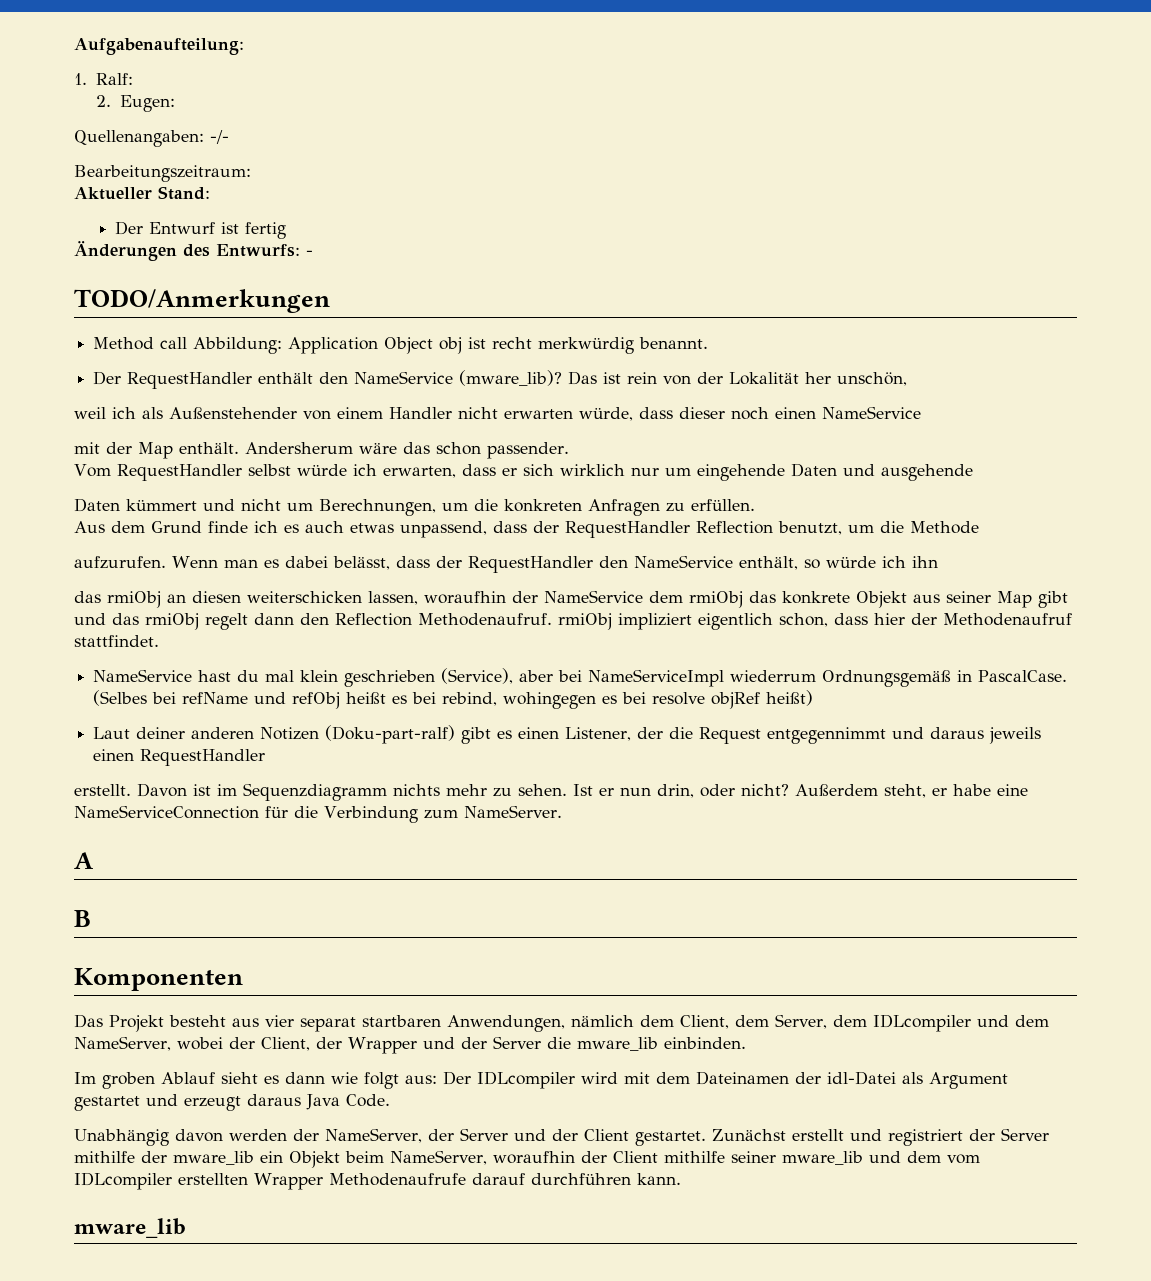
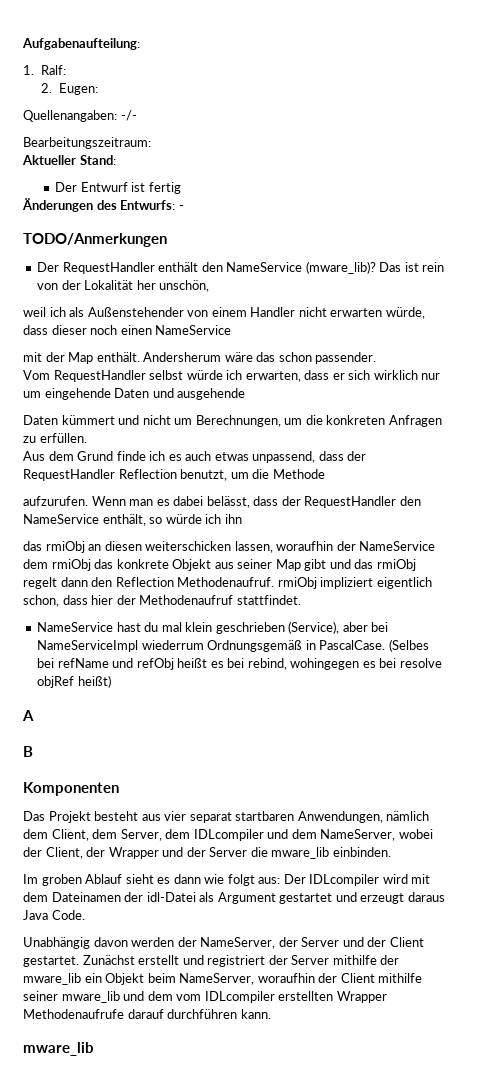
- Method call Abbildung: Application Object obj ist recht merkwürdig benannt.
- Laut deiner anderen Notizen (Doku-part-ralf) gibt es einen Listener, der die Request entgegennimmt und daraus jeweils einen RequestHandler
- erstellt. Davon ist im Sequenzdiagramm nichts mehr zu sehen. Ist er nun drin, oder nicht? Außerdem steht, er habe eine NameServiceConnection für die Verbindung zum NameServer.

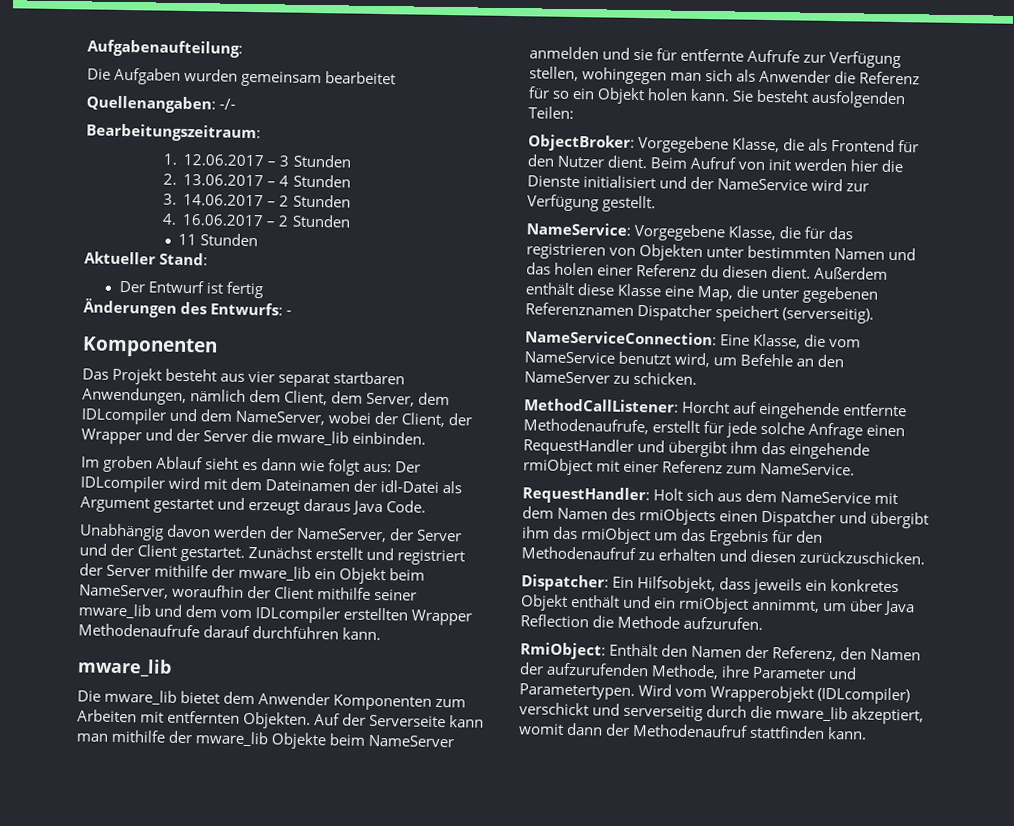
- 1. Ralf:
- 2. Eugen:
+ Die Aufgaben wurden gemeinsam bearbeitet
  Quellenangaben: -/-
  Bearbeitungszeitraum:
+ 1. 12.06.2017 – 3 Stunden
+ 2. 13.06.2017 – 4 Stunden
+ 3. 14.06.2017 – 2 Stunden
+ 4. 16.06.2017 – 2 Stunden
+ 11 Stunden
- TODO/Anmerkungen
- Der RequestHandler enthält den NameService (mware_lib)? Das ist rein von der Lokalität her unschön,
- weil ich als Außenstehender von einem Handler nicht erwarten würde, dass dieser noch einen NameService
- mit der Map enthält. Andersherum wäre das schon passender.
- Vom RequestHandler selbst würde ich erwarten, dass er sich wirklich nur um eingehende Daten und ausgehende
- Daten kümmert und nicht um Berechnungen, um die konkreten Anfragen zu erfüllen.
- Aus dem Grund finde ich es auch etwas unpassend, dass der RequestHandler Reflection benutzt, um die Methode
- aufzurufen. Wenn man es dabei belässt, dass der RequestHandler den NameService enthält, so würde ich ihn
- das rmiObj an diesen weiterschicken lassen, woraufhin der NameService dem rmiObj das konkrete Objekt aus seiner Map gibt und das rmiObj regelt dann den Reflection Methodenaufruf. rmiObj impliziert eigentlich schon, dass hier der Methodenaufruf stattfindet.
- NameService hast du mal klein geschrieben (Service), aber bei NameServiceImpl wiederrum Ordnungsgemäß in PascalCase. (Selbes bei refName und refObj heißt es bei rebind, wohingegen es bei resolve objRef heißt)
- A
- B
+ Die mware_lib bietet dem Anwender Komponenten zum Arbeiten mit entfernten Objekten. Auf der Serverseite kann man mithilfe der mware_lib Objekte beim NameServer anmelden und sie für entfernte Aufrufe zur Verfügung stellen, wohingegen man sich als Anwender die Referenz für so ein Objekt holen kann. Sie besteht ausfolgenden Teilen:
+ ObjectBroker: Vorgegebene Klasse, die als Frontend für den Nutzer dient. Beim Aufruf von init werden hier die Dienste initialisiert und der NameService wird zur Verfügung gestellt.
+ NameService: Vorgegebene Klasse, die für das registrieren von Objekten unter bestimmten Namen und das holen einer Referenz du diesen dient. Außerdem enthält diese Klasse eine Map, die unter gegebenen Referenznamen Dispatcher speichert (serverseitig).
+ NameServiceConnection: Eine Klasse, die vom NameService benutzt wird, um Befehle an den NameServer zu schicken.
+ MethodCallListener: Horcht auf eingehende entfernte Methodenaufrufe, erstellt für jede solche Anfrage einen RequestHandler und übergibt ihm das eingehende rmiObject mit einer Referenz zum NameService.
+ RequestHandler: Holt sich aus dem NameService mit dem Namen des rmiObjects einen Dispatcher und übergibt ihm das rmiObject um das Ergebnis für den Methodenaufruf zu erhalten und diesen zurückzuschicken.
+ Dispatcher: Ein Hilfsobjekt, dass jeweils ein konkretes Objekt enthält und ein rmiObject annimmt, um über Java Reflection die Methode aufzurufen.
+ RmiObject: Enthält den Namen der Referenz, den Namen der aufzurufenden Methode, ihre Parameter und Parametertypen. Wird vom Wrapperobjekt (IDLcompiler) verschickt und serverseitig durch die mware_lib akzeptiert, womit dann der Methodenaufruf stattfinden kann.

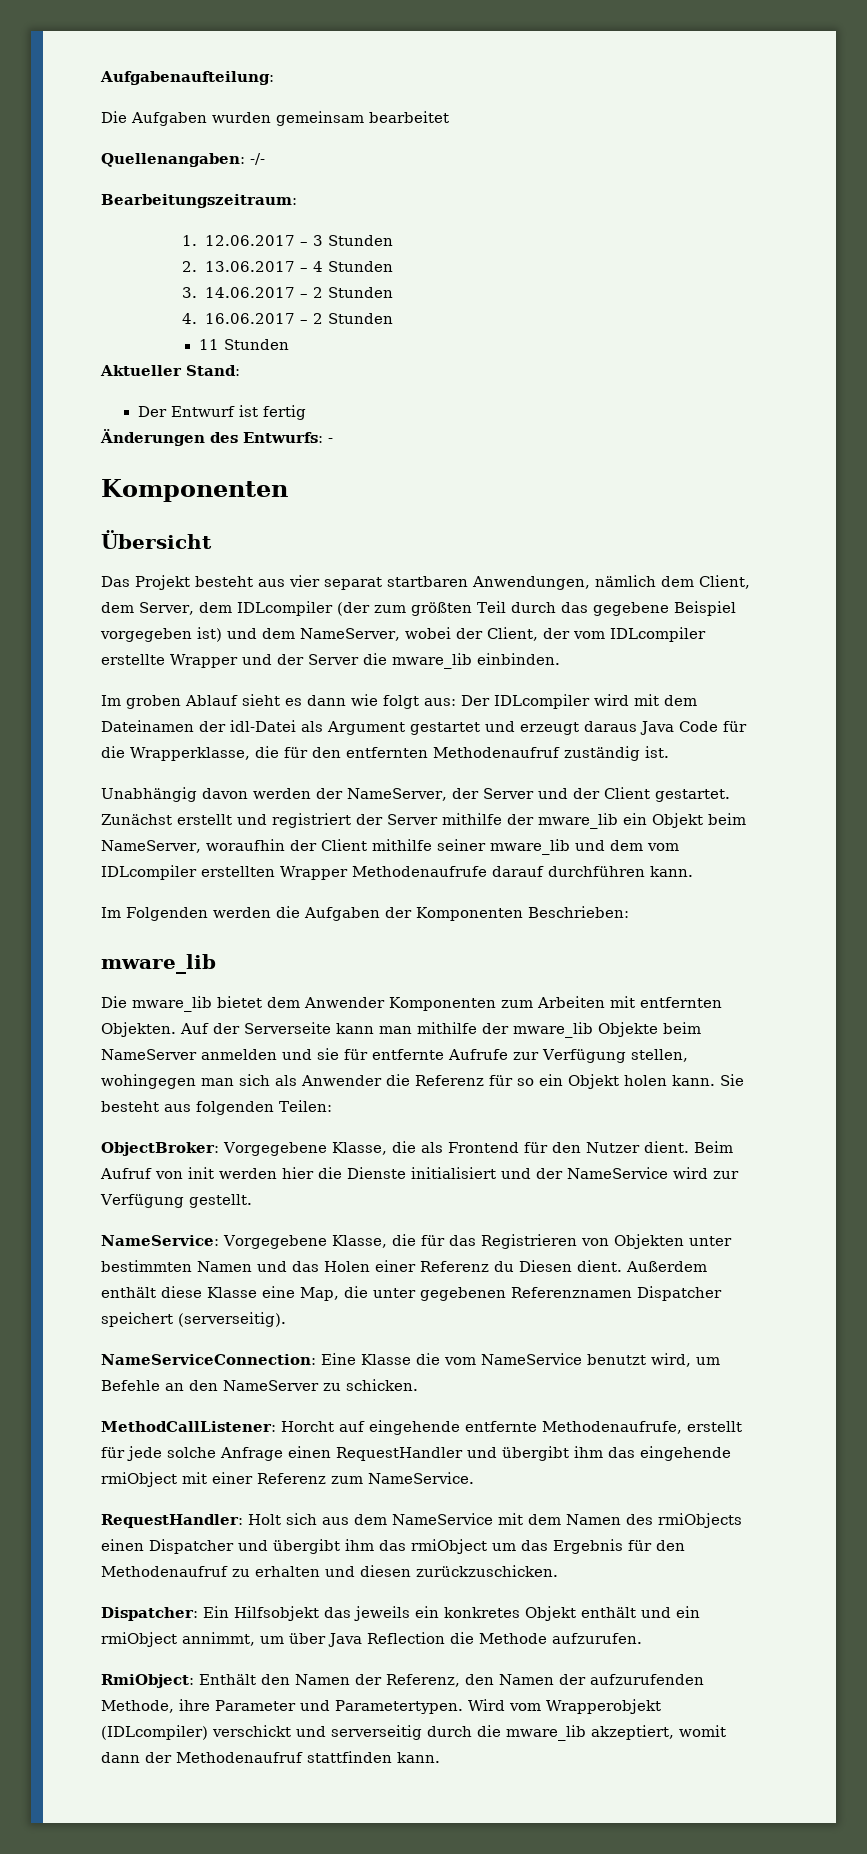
+ Übersicht
- Das Projekt besteht aus vier separat startbaren Anwendungen, nämlich dem Client, dem Server, dem IDLcompiler und dem NameServer, wobei der Client, der Wrapper und der Server die mware_lib einbinden.
+ Das Projekt besteht aus vier separat startbaren Anwendungen, nämlich dem Client, dem Server, dem IDLcompiler (der zum größten Teil durch das gegebene Beispiel vorgegeben ist) und dem NameServer, wobei der Client, der vom IDLcompiler erstellte Wrapper und der Server die mware_lib einbinden.
- Im groben Ablauf sieht es dann wie folgt aus: Der IDLcompiler wird mit dem Dateinamen der idl-Datei als Argument gestartet und erzeugt daraus Java Code.
+ Im groben Ablauf sieht es dann wie folgt aus: Der IDLcompiler wird mit dem Dateinamen der idl-Datei als Argument gestartet und erzeugt daraus Java Code für die Wrapperklasse, die für den entfernten Methodenaufruf zuständig ist.
+ Im Folgenden werden die Aufgaben der Komponenten Beschrieben:
- Sie besteht ausfolgenden Teilen:
+ Sie besteht aus folgenden Teilen:
- NameService: Vorgegebene Klasse, die für das registrieren von Objekten unter bestimmten Namen und das holen einer Referenz du diesen dient.
+ NameService: Vorgegebene Klasse, die für das Registrieren von Objekten unter bestimmten Namen und das Holen einer Referenz du Diesen dient.
- NameServiceConnection: Eine Klasse, die vom NameService benutzt wird, um Befehle an den NameServer zu schicken.
+ NameServiceConnection: Eine Klasse die vom NameService benutzt wird, um Befehle an den NameServer zu schicken.
- Dispatcher: Ein Hilfsobjekt, dass jeweils ein konkretes Objekt enthält und ein rmiObject annimmt, um über Java Reflection die Methode aufzurufen.
+ Dispatcher: Ein Hilfsobjekt das jeweils ein konkretes Objekt enthält und ein rmiObject annimmt, um über Java Reflection die Methode aufzurufen.

